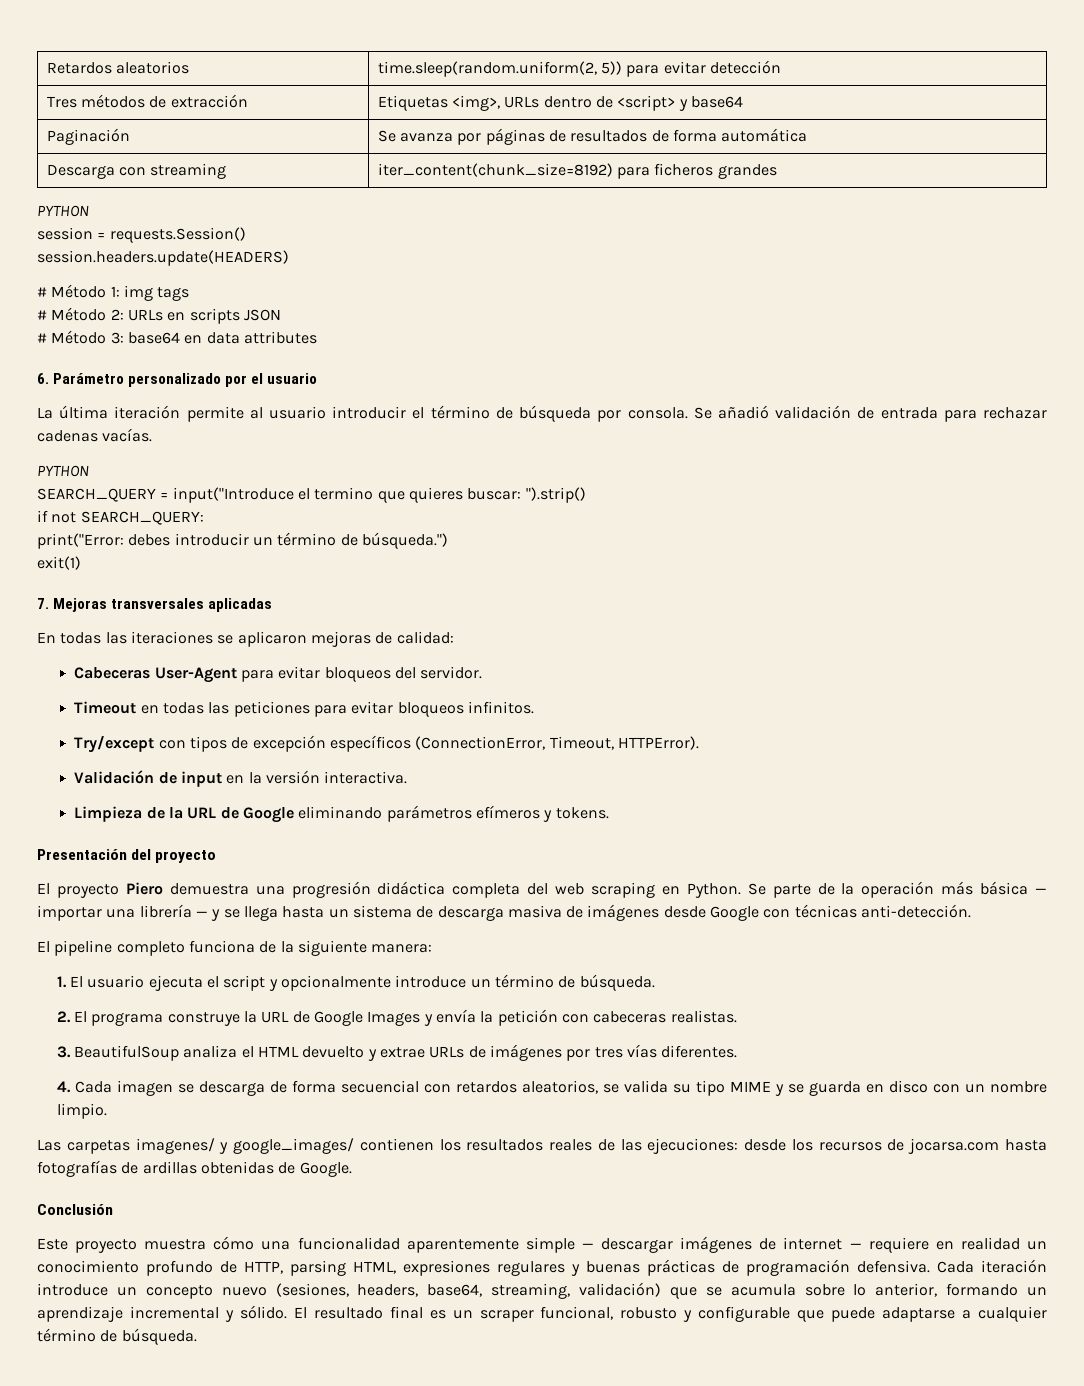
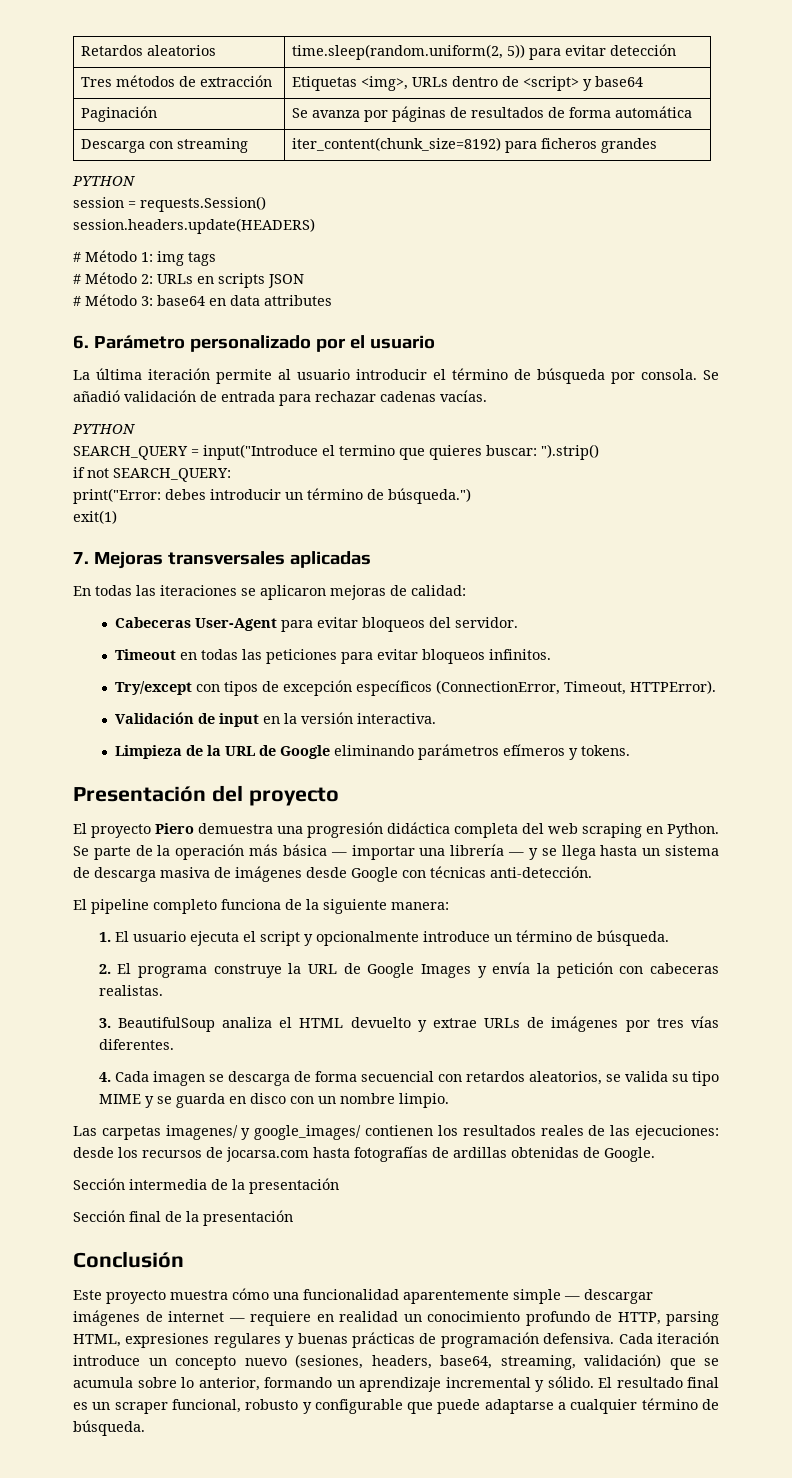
+ Sección intermedia de la presentación
+ Sección final de la presentación

